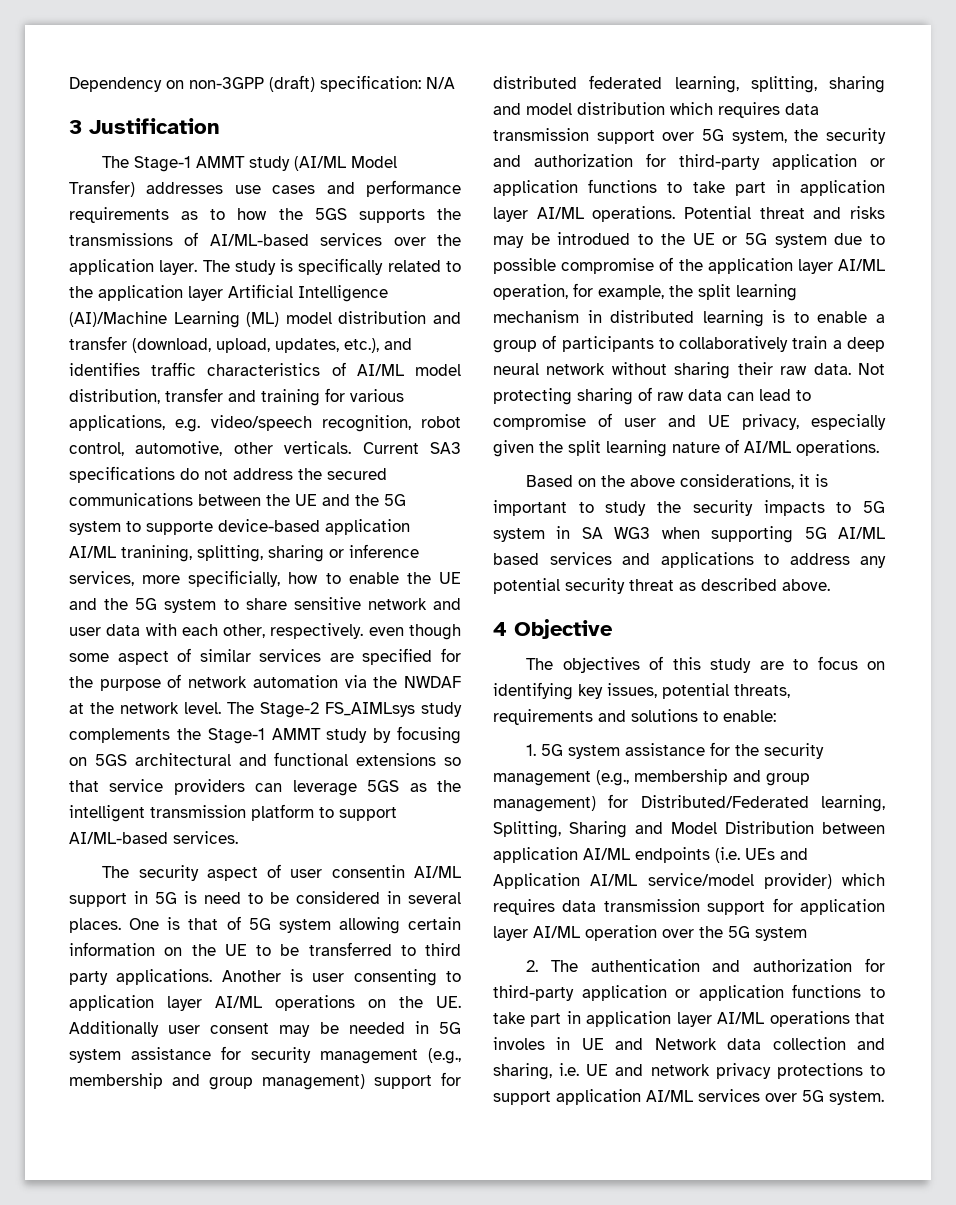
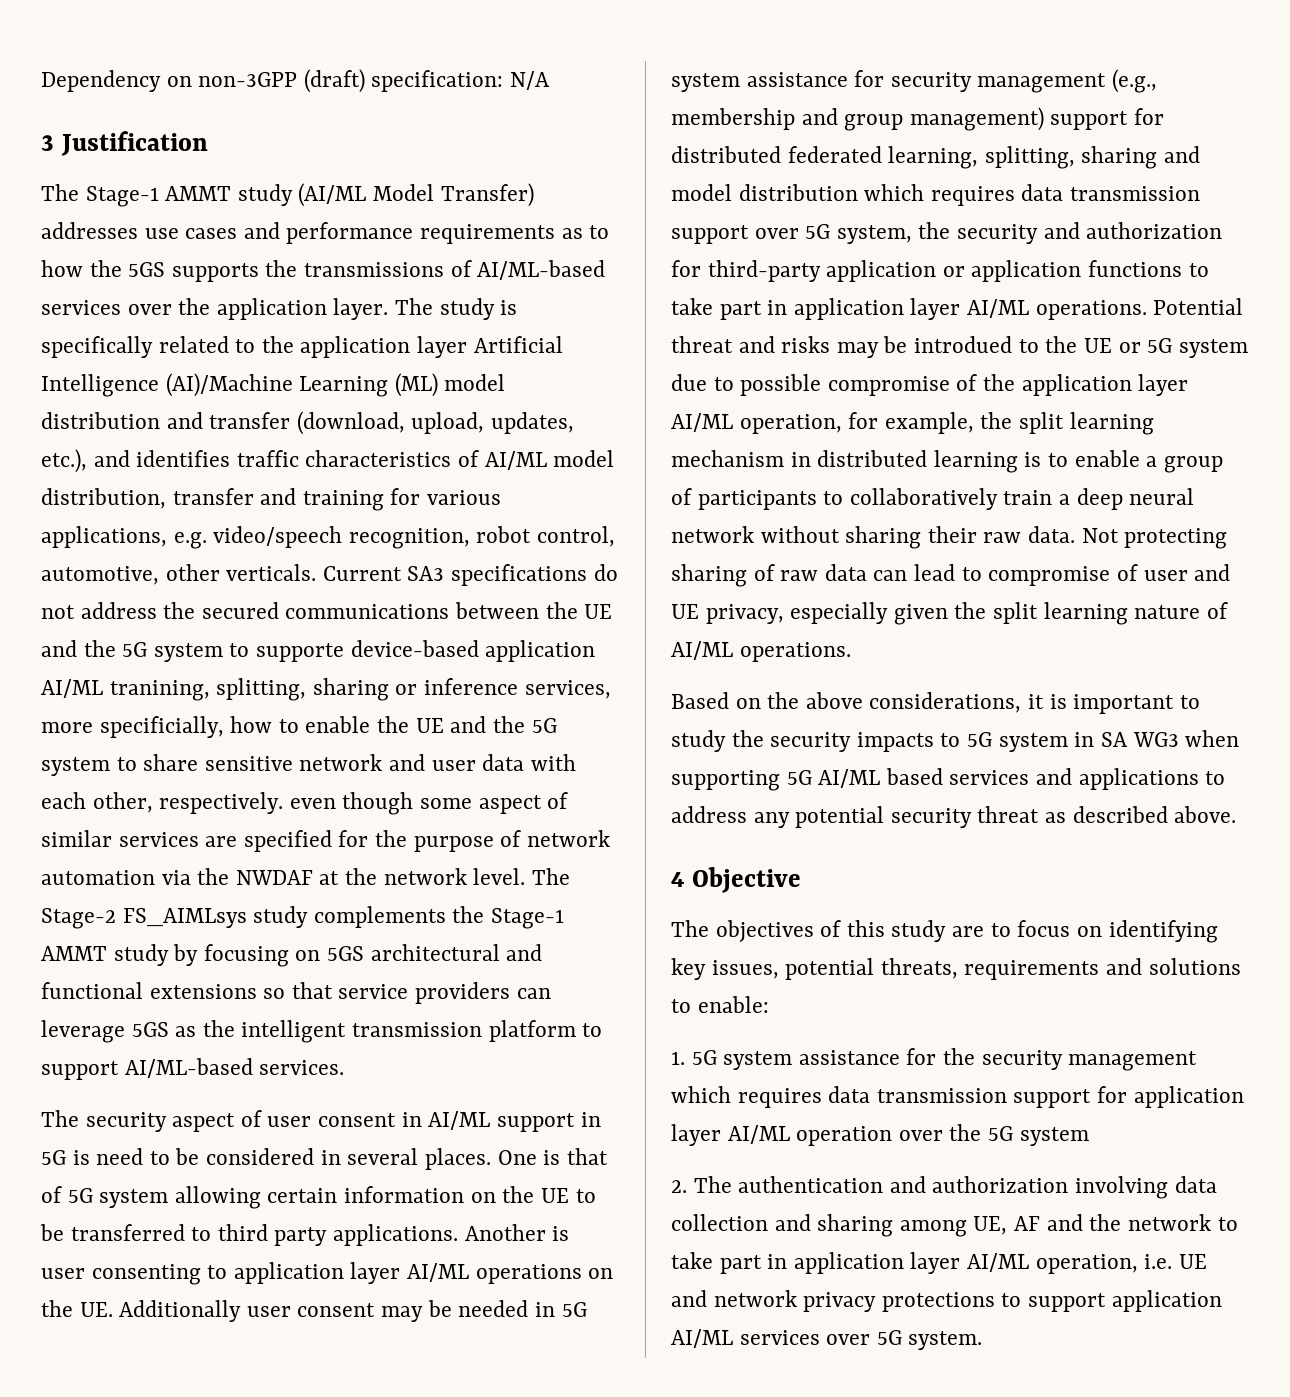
- The security aspect of user consentin AI/ML support in 5G is need to be considered in several places.
+ The security aspect of user consent in AI/ML support in 5G is need to be considered in several places.
- 1. 5G system assistance for the security management (e.g., membership and group management) for Distributed/Federated learning, Splitting, Sharing and Model Distribution between application AI/ML endpoints (i.e. UEs and Application AI/ML service/model provider) which requires data transmission support for application layer AI/ML operation over the 5G system
+ 1. 5G system assistance for the security management which requires data transmission support for application layer AI/ML operation over the 5G system
- 2. The authentication and authorization for third-party application or application functions to take part in application layer AI/ML operations that involes in UE and Network data collection and sharing, i.e. UE and network privacy protections to support application AI/ML services over 5G system.
+ 2. The authentication and authorization involving data collection and sharing among UE, AF and the network to take part in application layer AI/ML operation, i.e. UE and network privacy protections to support application AI/ML services over 5G system.

